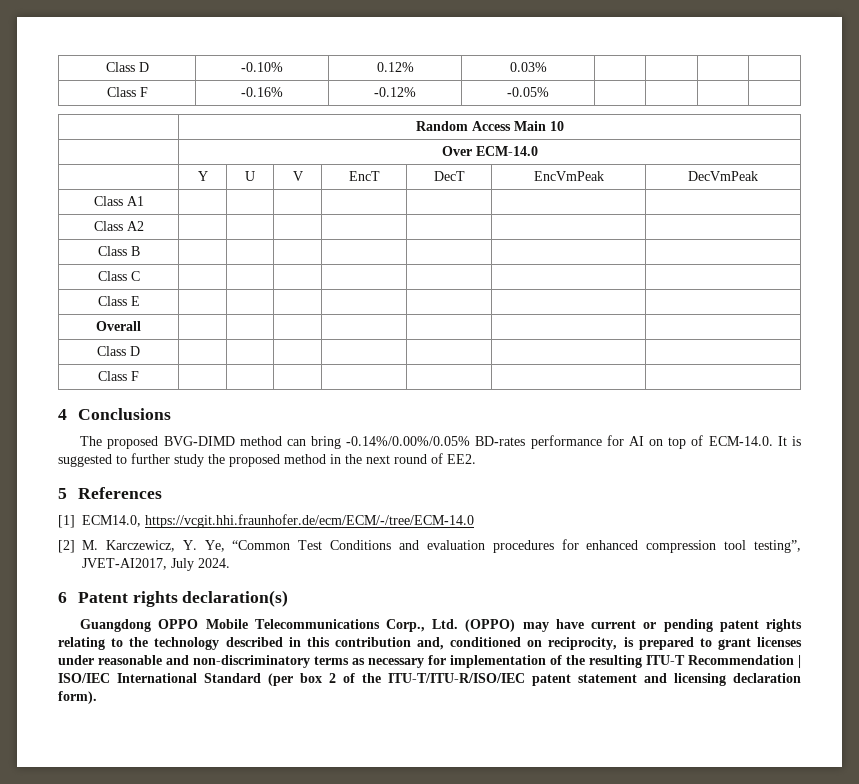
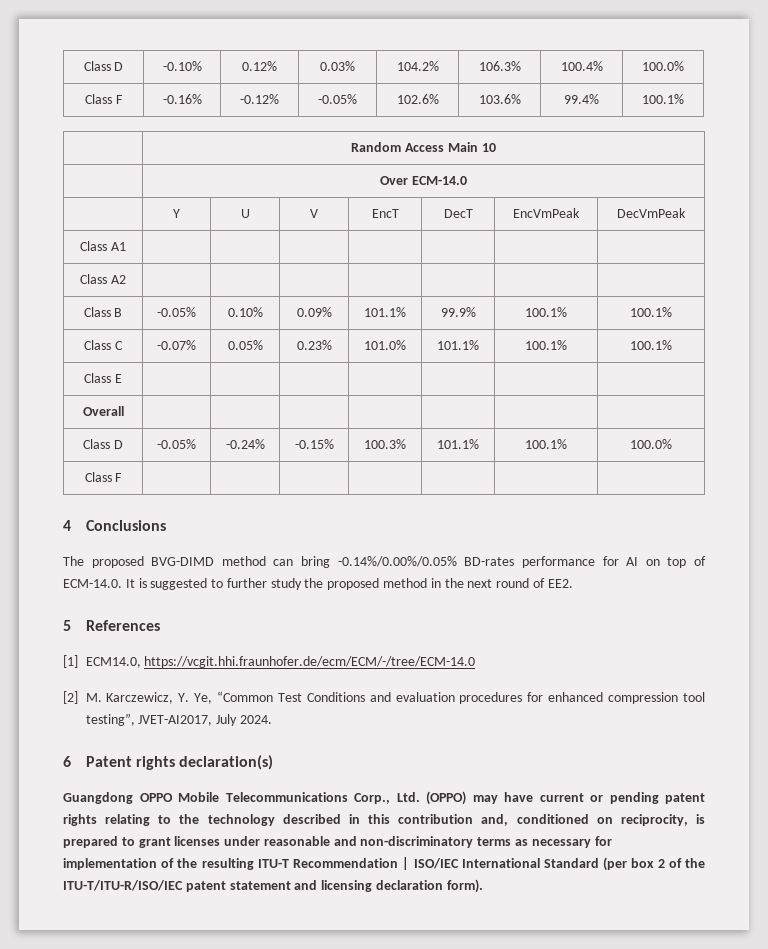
- Class D | -0.10% | 0.12% | 0.03% | | | |
+ Class D | -0.10% | 0.12% | 0.03% | 104.2% | 106.3% | 100.4% | 100.0%
- Class F | -0.16% | -0.12% | -0.05% | | | |
+ Class F | -0.16% | -0.12% | -0.05% | 102.6% | 103.6% | 99.4% | 100.1%
- Class B | | | | | | |
- Class C | | | | | | |
+ Class B | -0.05% | 0.10% | 0.09% | 101.1% | 99.9% | 100.1% | 100.1%
+ Class C | -0.07% | 0.05% | 0.23% | 101.0% | 101.1% | 100.1% | 100.1%
- Class D | | | | | | |
+ Class D | -0.05% | -0.24% | -0.15% | 100.3% | 101.1% | 100.1% | 100.0%

